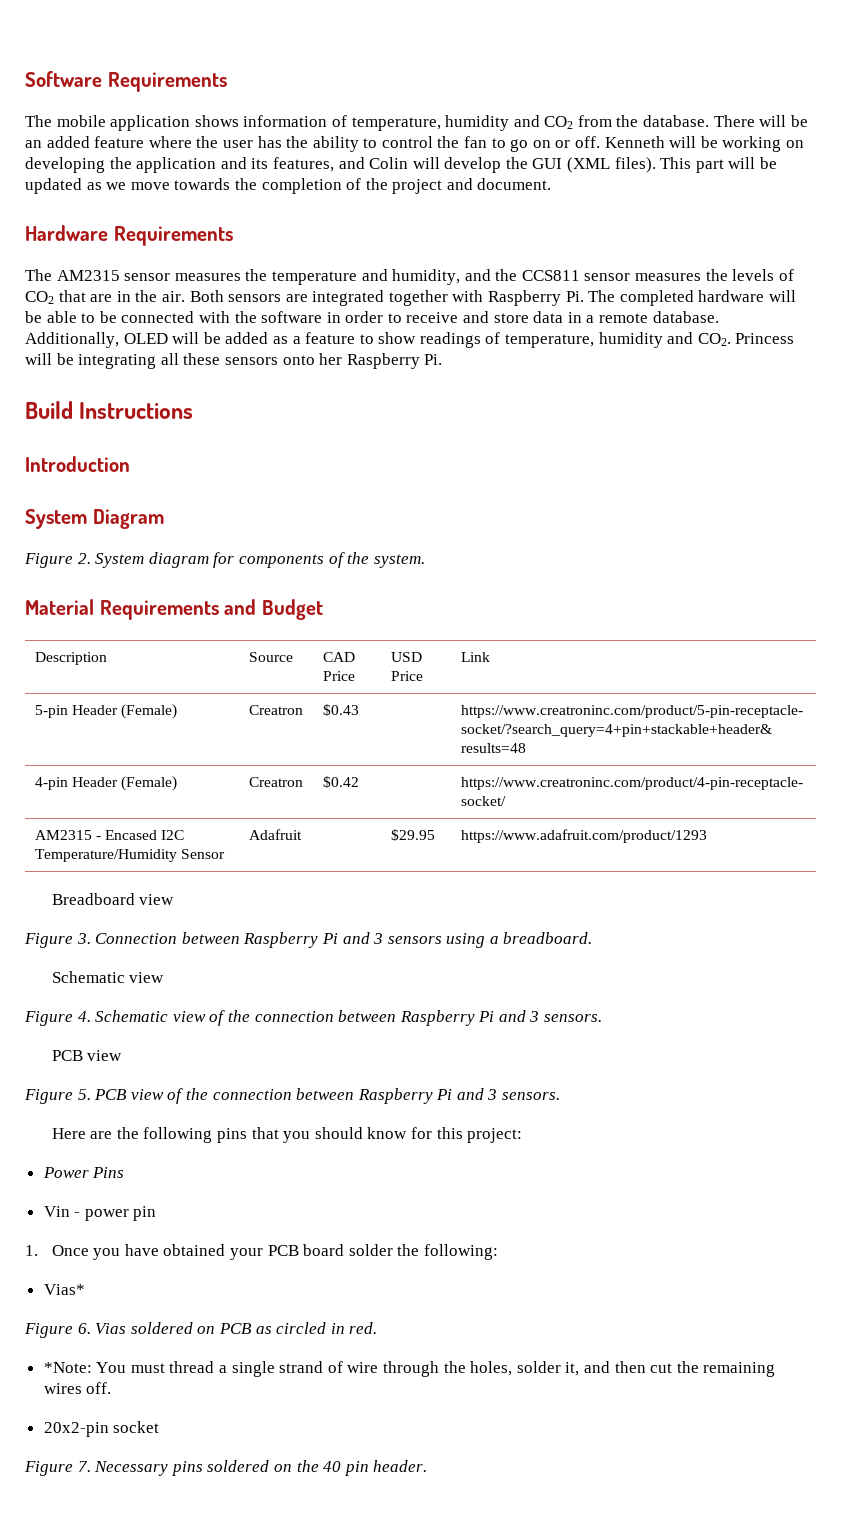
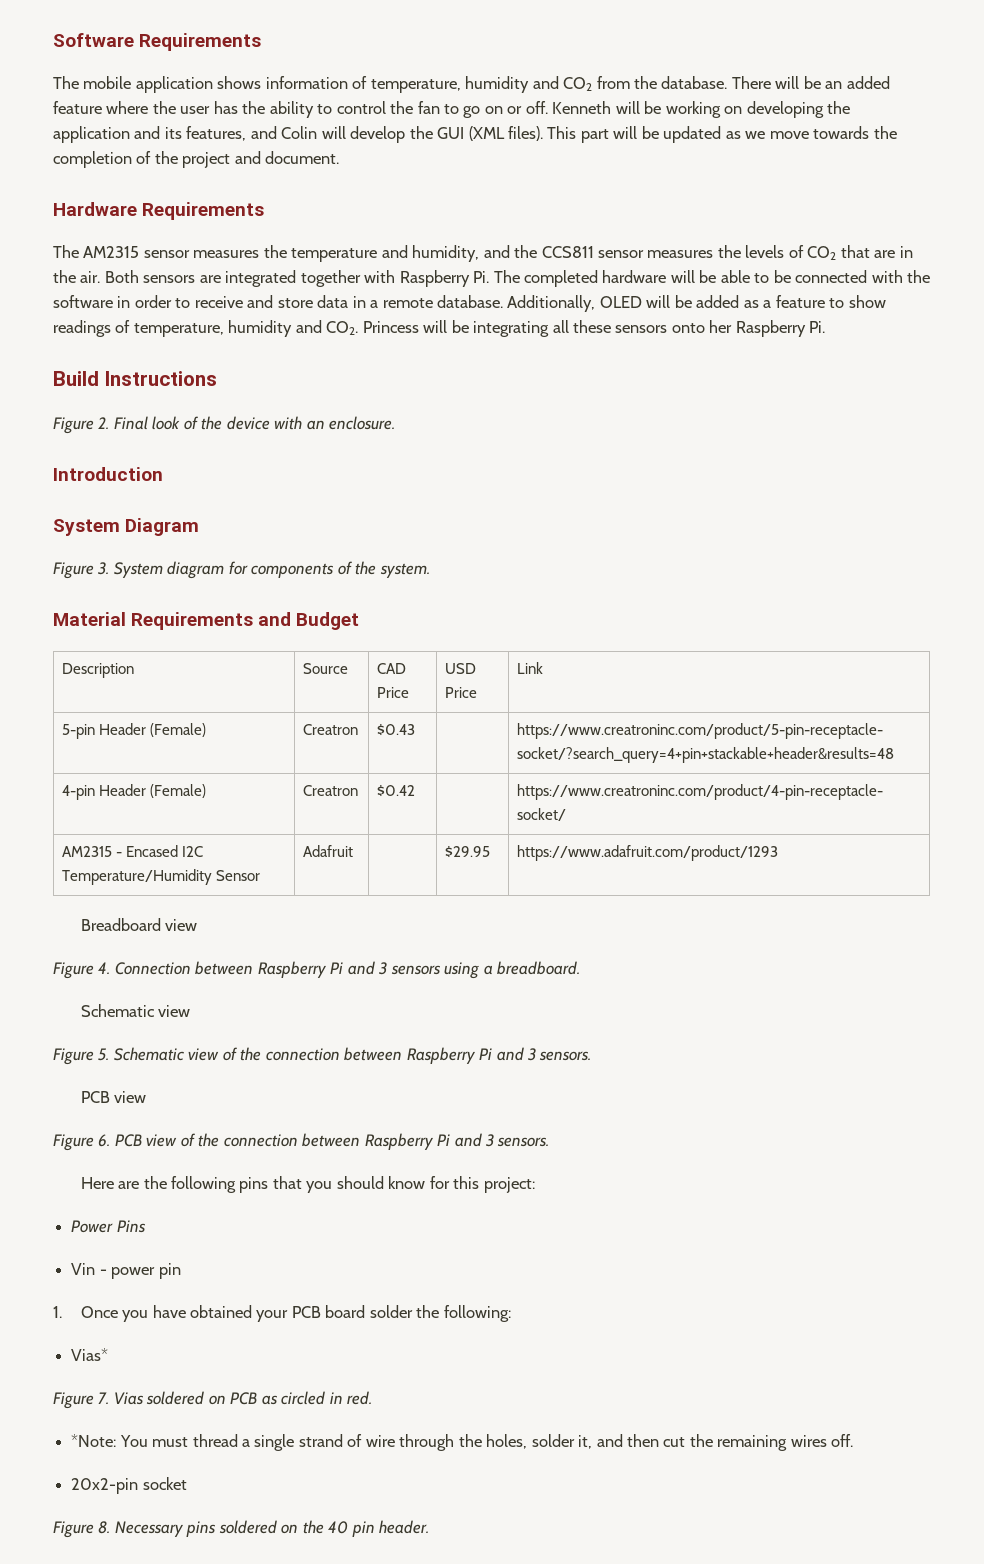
+ Figure 2. Final look of the device with an enclosure.
- Figure 2. System diagram for components of the system.
+ Figure 3. System diagram for components of the system.
- Figure 3. Connection between Raspberry Pi and 3 sensors using a breadboard.
+ Figure 4. Connection between Raspberry Pi and 3 sensors using a breadboard.
- Figure 4. Schematic view of the connection between Raspberry Pi and 3 sensors.
+ Figure 5. Schematic view of the connection between Raspberry Pi and 3 sensors.
- Figure 5. PCB view of the connection between Raspberry Pi and 3 sensors.
+ Figure 6. PCB view of the connection between Raspberry Pi and 3 sensors.
- Figure 6. Vias soldered on PCB as circled in red.
+ Figure 7. Vias soldered on PCB as circled in red.
- Figure 7. Necessary pins soldered on the 40 pin header.
+ Figure 8. Necessary pins soldered on the 40 pin header.

